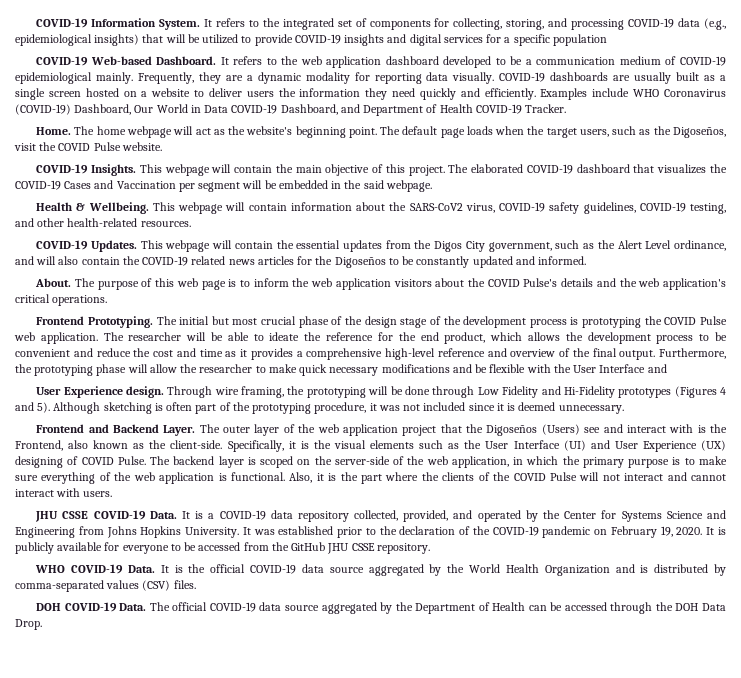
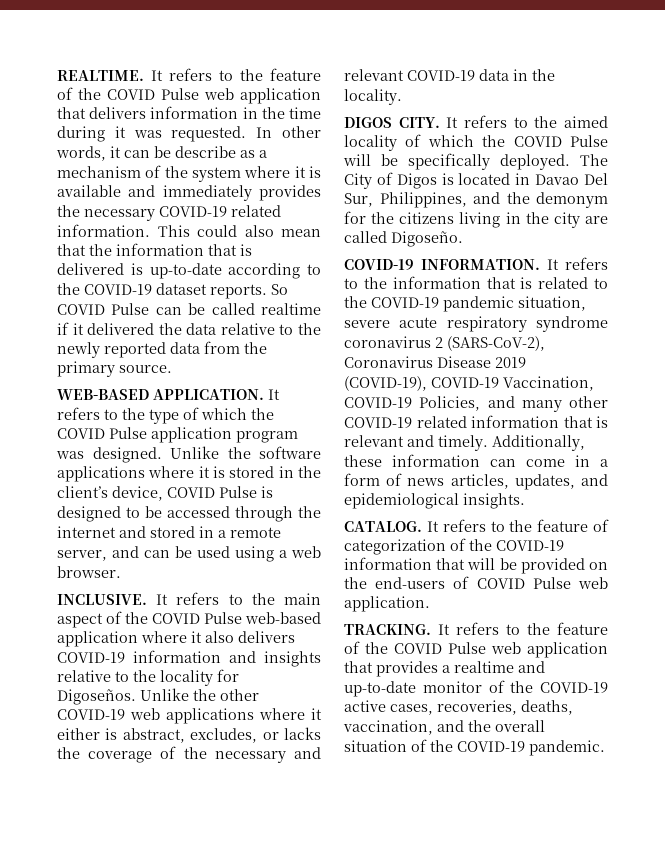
- COVID-19 Information System. It refers to the integrated set of components for collecting, storing, and processing COVID-19 data (e.g., epidemiological insights) that will be utilized to provide COVID-19 insights and digital services for a specific population
- COVID-19 Web-based Dashboard. It refers to the web application dashboard developed to be a communication medium of COVID-19 epidemiological mainly. Frequently, they are a dynamic modality for reporting data visually. COVID-19 dashboards are usually built as a single screen hosted on a website to deliver users the information they need quickly and efficiently. Examples include WHO Coronavirus (COVID-19) Dashboard, Our World in Data COVID-19 Dashboard, and Department of Health COVID-19 Tracker.
- Home. The home webpage will act as the website's beginning point. The default page loads when the target users, such as the Digoseños, visit the COVID Pulse website.
- COVID-19 Insights. This webpage will contain the main objective of this project. The elaborated COVID-19 dashboard that visualizes the COVID-19 Cases and Vaccination per segment will be embedded in the said webpage.
- Health & Wellbeing. This webpage will contain information about the SARS-CoV2 virus, COVID-19 safety guidelines, COVID-19 testing, and other health-related resources.
- COVID-19 Updates. This webpage will contain the essential updates from the Digos City government, such as the Alert Level ordinance, and will also contain the COVID-19 related news articles for the Digoseños to be constantly updated and informed.
- About. The purpose of this web page is to inform the web application visitors about the COVID Pulse's details and the web application's critical operations.
- Frontend Prototyping. The initial but most crucial phase of the design stage of the development process is prototyping the COVID Pulse web application. The researcher will be able to ideate the reference for the end product, which allows the development process to be convenient and reduce the cost and time as it provides a comprehensive high-level reference and overview of the final output. Furthermore, the prototyping phase will allow the researcher to make quick necessary modifications and be flexible with the User Interface and
- User Experience design. Through wire framing, the prototyping will be done through Low Fidelity and Hi-Fidelity prototypes (Figures 4 and 5). Although sketching is often part of the prototyping procedure, it was not included since it is deemed unnecessary.
- Frontend and Backend Layer. The outer layer of the web application project that the Digoseños (Users) see and interact with is the Frontend, also known as the client-side. Specifically, it is the visual elements such as the User Interface (UI) and User Experience (UX) designing of COVID Pulse. The backend layer is scoped on the server-side of the web application, in which the primary purpose is to make sure everything of the web application is functional. Also, it is the part where the clients of the COVID Pulse will not interact and cannot interact with users.
- JHU CSSE COVID-19 Data. It is a COVID-19 data repository collected, provided, and operated by the Center for Systems Science and Engineering from Johns Hopkins University. It was established prior to the declaration of the COVID-19 pandemic on February 19, 2020. It is publicly available for everyone to be accessed from the GitHub JHU CSSE repository.
- WHO COVID-19 Data. It is the official COVID-19 data source aggregated by the World Health Organization and is distributed by comma-separated values (CSV) files.
- DOH COVID-19 Data. The official COVID-19 data source aggregated by the Department of Health can be accessed through the DOH Data Drop.
+ REALTIME. It refers to the feature of the COVID Pulse web application that delivers information in the time during it was requested. In other words, it can be describe as a mechanism of the system where it is available and immediately provides the necessary COVID-19 related information. This could also mean that the information that is delivered is up-to-date according to the COVID-19 dataset reports. So COVID Pulse can be called realtime if it delivered the data relative to the newly reported data from the primary source.
+ WEB-BASED APPLICATION. It refers to the type of which the COVID Pulse application program was designed. Unlike the software applications where it is stored in the client’s device, COVID Pulse is designed to be accessed through the internet and stored in a remote server, and can be used using a web browser.
+ INCLUSIVE. It refers to the main aspect of the COVID Pulse web-based application where it also delivers COVID-19 information and insights relative to the locality for Digoseños. Unlike the other COVID-19 web applications where it either is abstract, excludes, or lacks the coverage of the necessary and relevant COVID-19 data in the locality.
+ DIGOS CITY. It refers to the aimed locality of which the COVID Pulse will be specifically deployed. The City of Digos is located in Davao Del Sur, Philippines, and the demonym for the citizens living in the city are called Digoseño.
+ COVID-19 INFORMATION. It refers to the information that is related to the COVID-19 pandemic situation, severe acute respiratory syndrome coronavirus 2 (SARS-CoV-2), Coronavirus Disease 2019 (COVID-19), COVID-19 Vaccination, COVID-19 Policies, and many other COVID-19 related information that is relevant and timely. Additionally, these information can come in a form of news articles, updates, and epidemiological insights.
+ CATALOG. It refers to the feature of categorization of the COVID-19 information that will be provided on the end-users of COVID Pulse web application.
+ TRACKING. It refers to the feature of the COVID Pulse web application that provides a realtime and up-to-date monitor of the COVID-19 active cases, recoveries, deaths, vaccination, and the overall situation of the COVID-19 pandemic.

